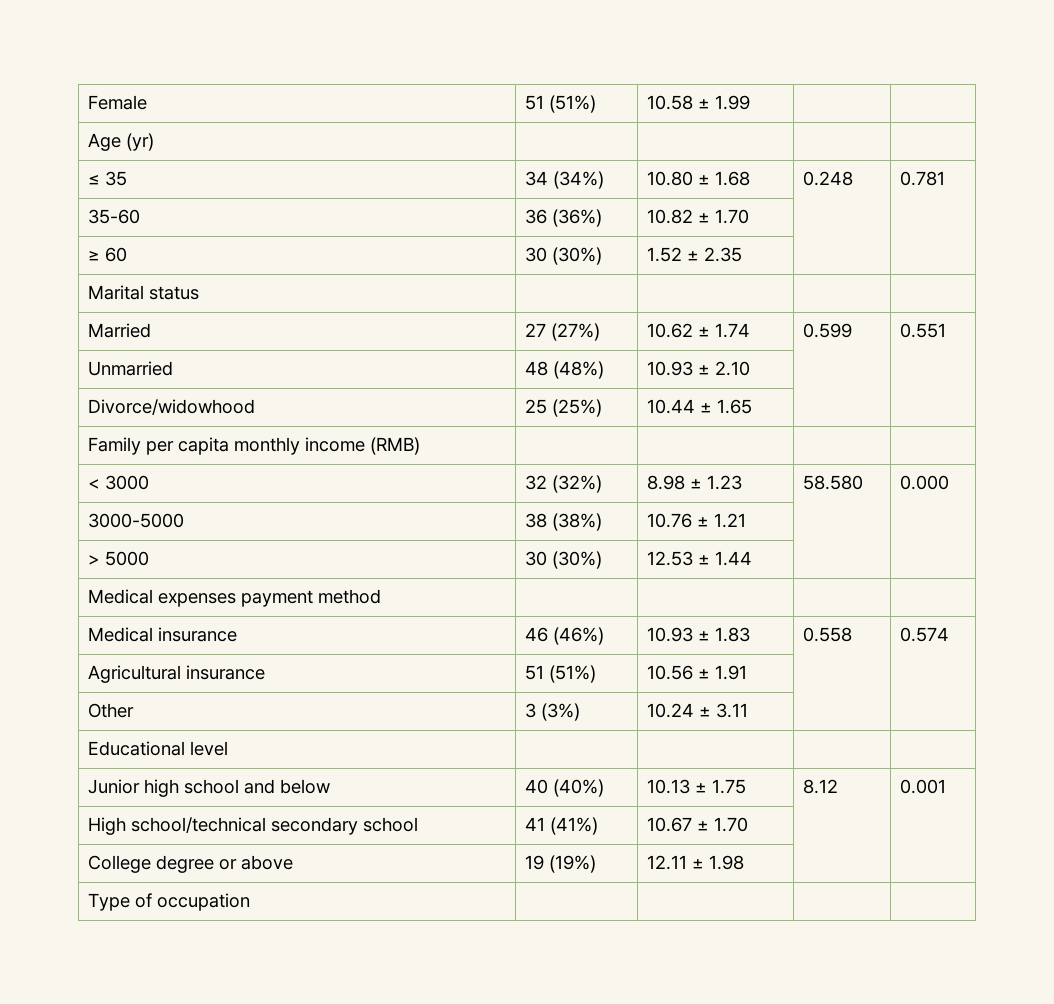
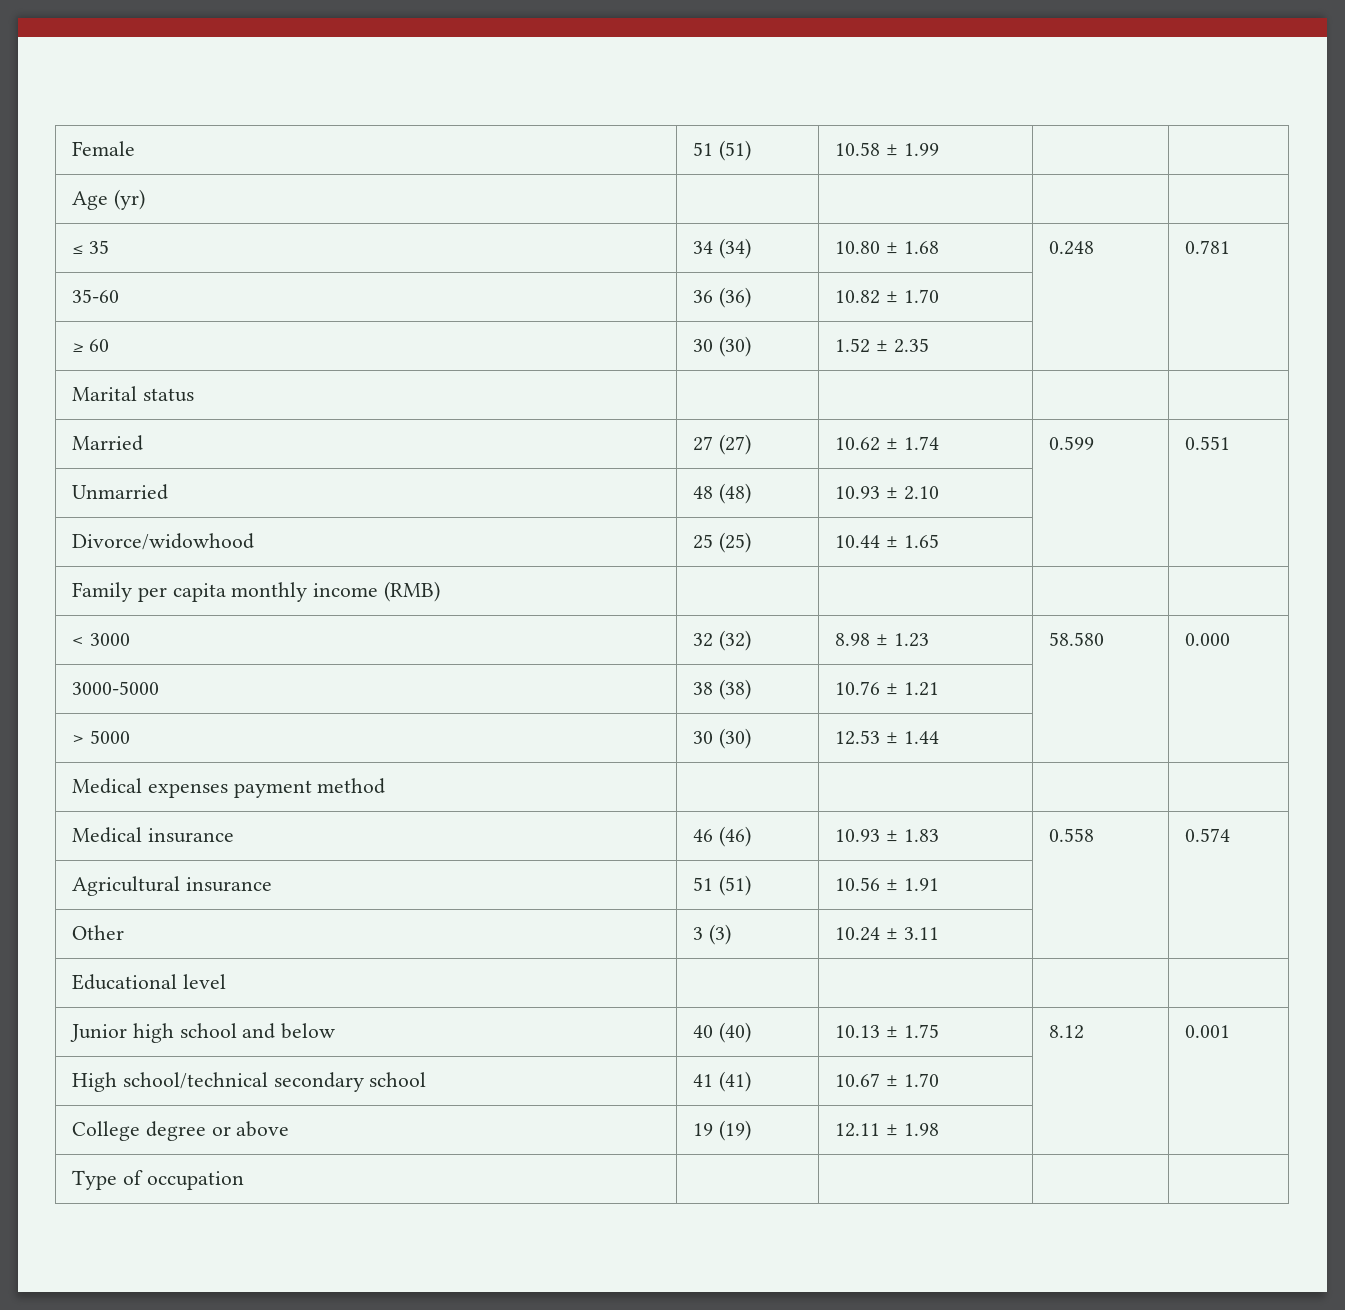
- Female | 51 (51%) | 10.58 ± 1.99 | |
+ Female | 51 (51) | 10.58 ± 1.99 | |
- ≤ 35 | 34 (34%) | 10.80 ± 1.68 | 0.248 | 0.781
+ ≤ 35 | 34 (34) | 10.80 ± 1.68 | 0.248 | 0.781
- 35-60 | 36 (36%) | 10.82 ± 1.70 | |
+ 35-60 | 36 (36) | 10.82 ± 1.70 | |
- ≥ 60 | 30 (30%) | 1.52 ± 2.35 | |
+ ≥ 60 | 30 (30) | 1.52 ± 2.35 | |
- Married | 27 (27%) | 10.62 ± 1.74 | 0.599 | 0.551
+ Married | 27 (27) | 10.62 ± 1.74 | 0.599 | 0.551
- Unmarried | 48 (48%) | 10.93 ± 2.10 | |
+ Unmarried | 48 (48) | 10.93 ± 2.10 | |
- Divorce/widowhood | 25 (25%) | 10.44 ± 1.65 | |
+ Divorce/widowhood | 25 (25) | 10.44 ± 1.65 | |
- < 3000 | 32 (32%) | 8.98 ± 1.23 | 58.580 | 0.000
+ < 3000 | 32 (32) | 8.98 ± 1.23 | 58.580 | 0.000
- 3000-5000 | 38 (38%) | 10.76 ± 1.21 | |
+ 3000-5000 | 38 (38) | 10.76 ± 1.21 | |
- > 5000 | 30 (30%) | 12.53 ± 1.44 | |
+ > 5000 | 30 (30) | 12.53 ± 1.44 | |
- Medical insurance | 46 (46%) | 10.93 ± 1.83 | 0.558 | 0.574
+ Medical insurance | 46 (46) | 10.93 ± 1.83 | 0.558 | 0.574
- Agricultural insurance | 51 (51%) | 10.56 ± 1.91 | |
+ Agricultural insurance | 51 (51) | 10.56 ± 1.91 | |
- Other | 3 (3%) | 10.24 ± 3.11 | |
+ Other | 3 (3) | 10.24 ± 3.11 | |
- Junior high school and below | 40 (40%) | 10.13 ± 1.75 | 8.12 | 0.001
+ Junior high school and below | 40 (40) | 10.13 ± 1.75 | 8.12 | 0.001
- High school/technical secondary school | 41 (41%) | 10.67 ± 1.70 | |
+ High school/technical secondary school | 41 (41) | 10.67 ± 1.70 | |
- College degree or above | 19 (19%) | 12.11 ± 1.98 | |
+ College degree or above | 19 (19) | 12.11 ± 1.98 | |

